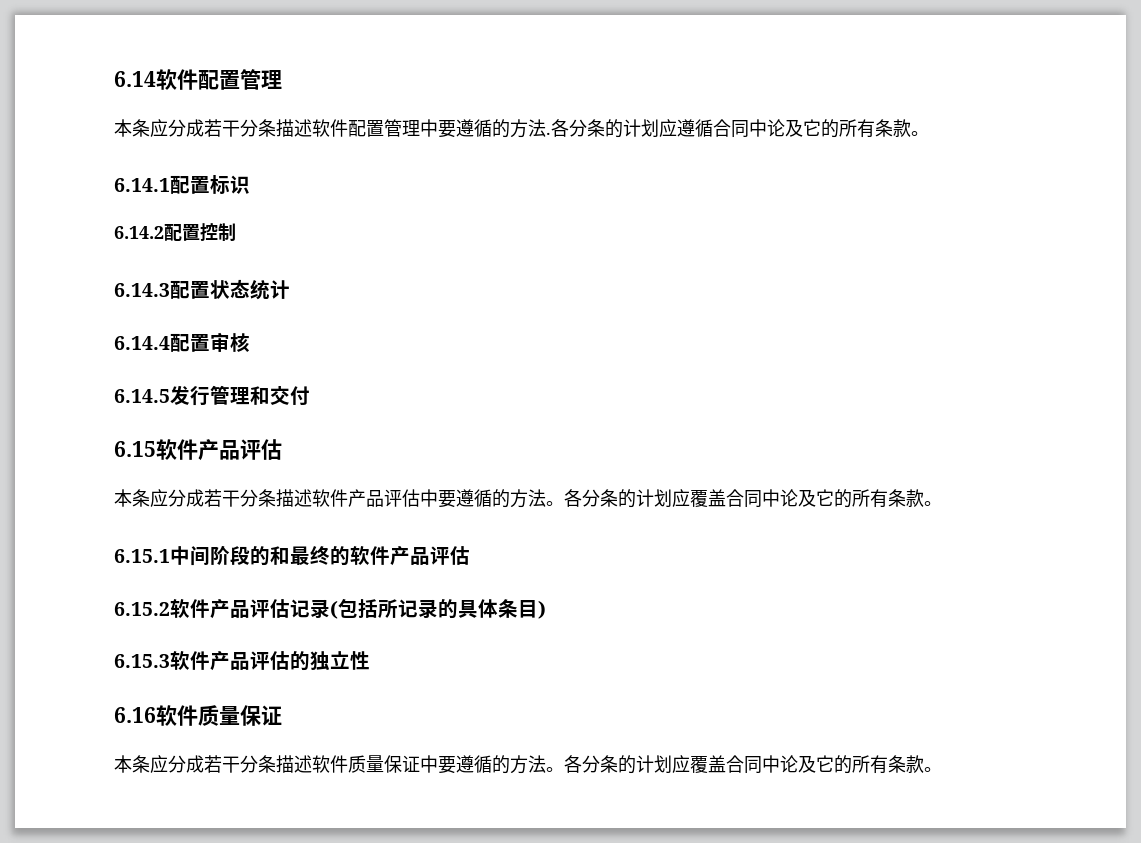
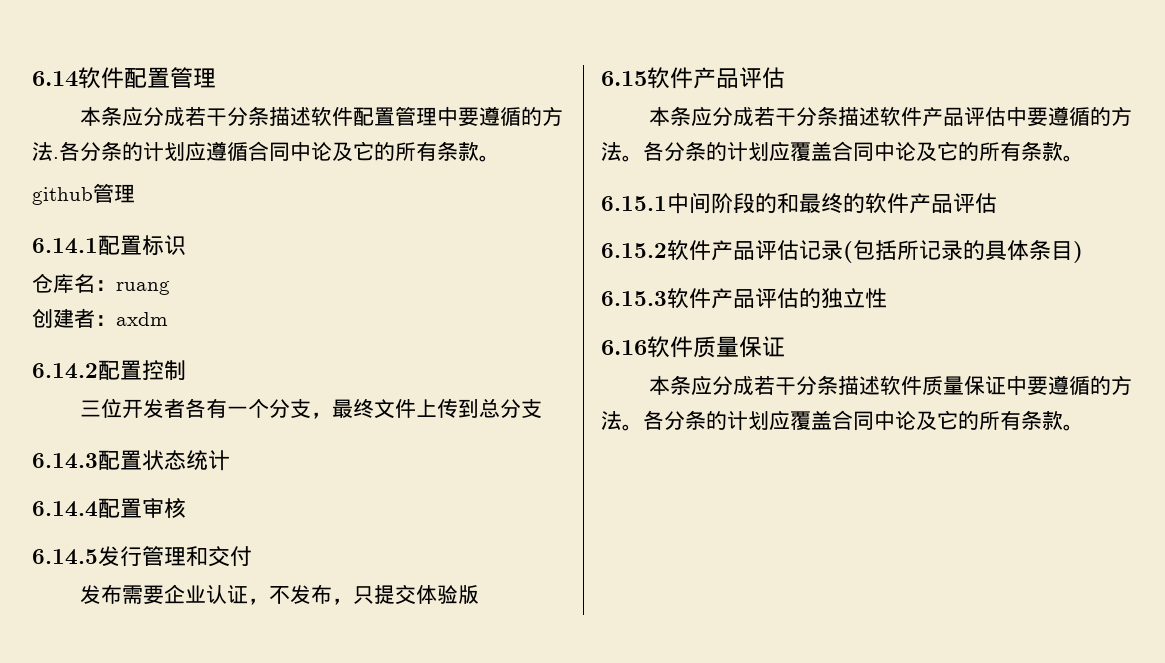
+ github管理
+ 仓库名：ruang
+ 创建者：axdm
  6.14.2配置控制
+ 三位开发者各有一个分支，最终文件上传到总分支
+ 发布需要企业认证，不发布，只提交体验版

